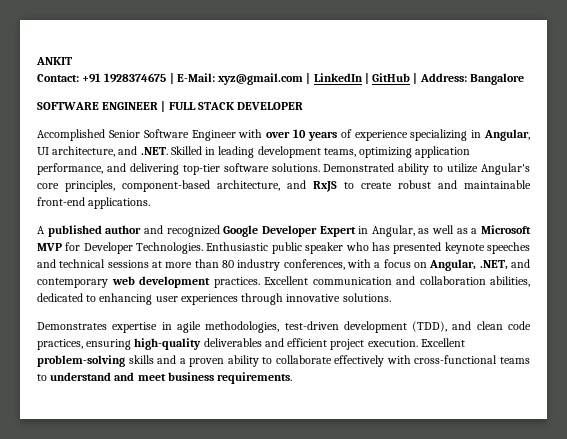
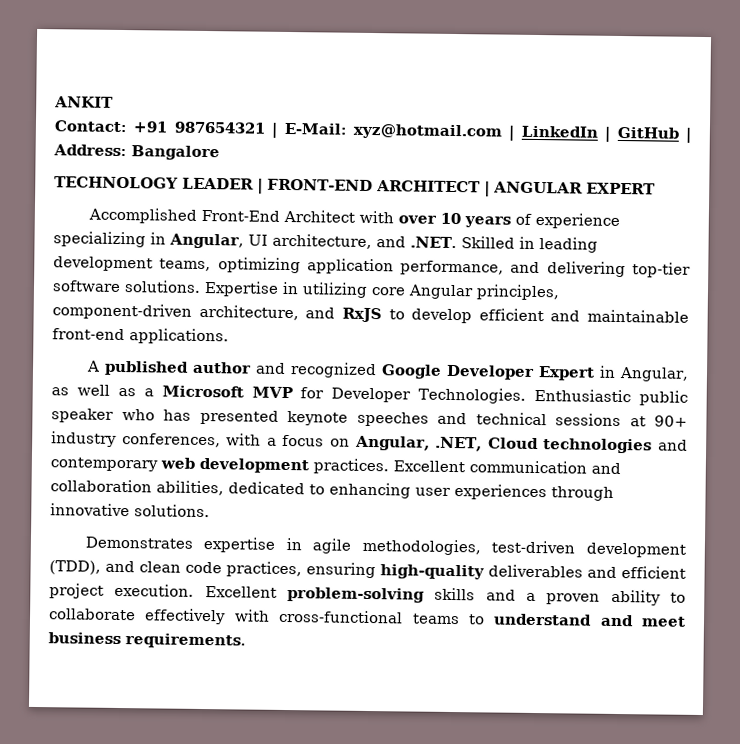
- Contact: +91 1928374675 | E-Mail: xyz@gmail.com | LinkedIn | GitHub | Address: Bangalore
+ Contact: +91 987654321 | E-Mail: xyz@hotmail.com | LinkedIn | GitHub | Address: Bangalore
- SOFTWARE ENGINEER | FULL STACK DEVELOPER
- Accomplished Senior Software Engineer with over 10 years of experience specializing in Angular, UI architecture, and .NET. Skilled in leading development teams, optimizing application performance, and delivering top-tier software solutions.
+ TECHNOLOGY LEADER | FRONT-END ARCHITECT | ANGULAR EXPERT
+ Accomplished Front-End Architect with over 10 years of experience specializing in Angular, UI architecture, and .NET. Skilled in leading development teams, optimizing application performance, and delivering top-tier software solutions.
- Demonstrated ability to utilize Angular's core principles, component-based architecture, and RxJS to create robust and maintainable front-end applications.
+ Expertise in utilizing core Angular principles, component-driven architecture, and RxJS to develop efficient and maintainable front-end applications.
- Enthusiastic public speaker who has presented keynote speeches and technical sessions at more than 80 industry conferences, with a focus on Angular, .NET, and contemporary web development practices.
+ Enthusiastic public speaker who has presented keynote speeches and technical sessions at 90+ industry conferences, with a focus on Angular, .NET, Cloud technologies and contemporary web development practices.

